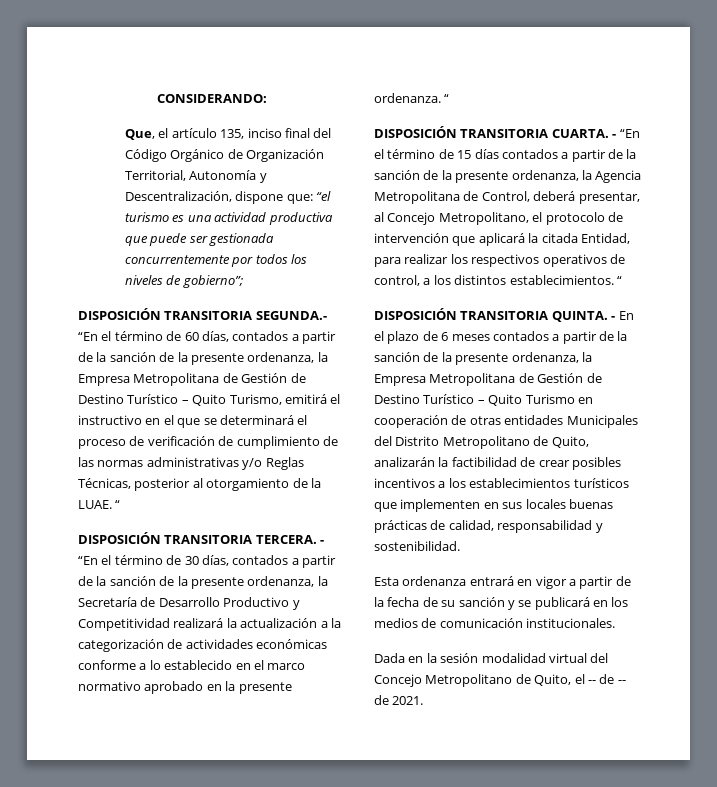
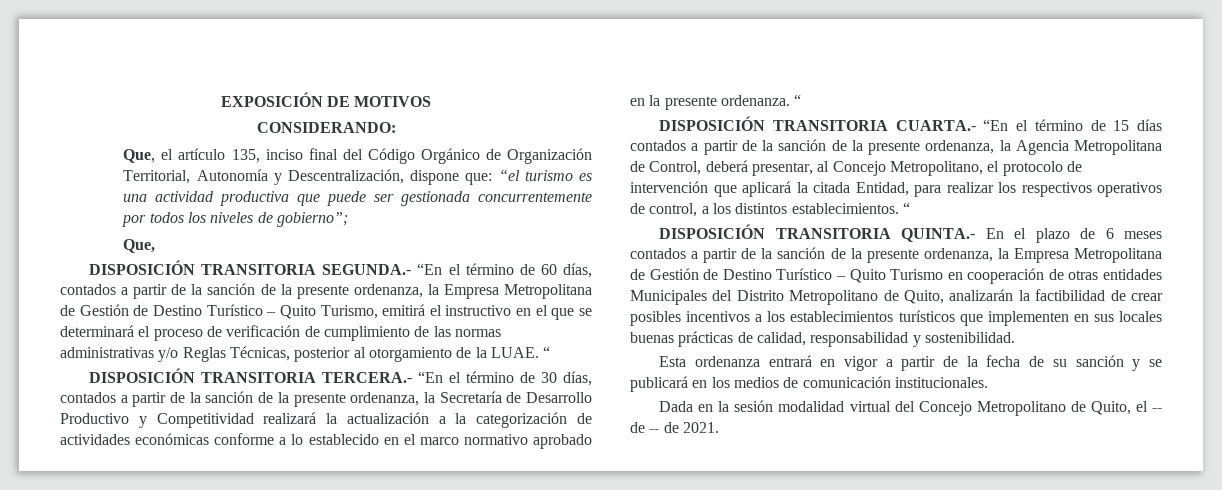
+ EXPOSICIÓN DE MOTIVOS
  Que, el artículo 135, inciso final del Código Orgánico de Organización Territorial, Autonomía y Descentralización, dispone que: “el turismo es una actividad productiva que puede ser gestionada concurrentemente por todos los niveles de gobierno”;
+ Que,
- DISPOSICIÓN TRANSITORIA TERCERA. - “En el término de 30 días, contados a partir de la sanción de la presente ordenanza, la Secretaría de Desarrollo Productivo y Competitividad realizará la actualización a la categorización de actividades económicas conforme a lo establecido en el marco normativo aprobado en la presente ordenanza.
+ DISPOSICIÓN TRANSITORIA TERCERA.- “En el término de 30 días, contados a partir de la sanción de la presente ordenanza, la Secretaría de Desarrollo Productivo y Competitividad realizará la actualización a la categorización de actividades económicas conforme a lo establecido en el marco normativo aprobado en la presente ordenanza.
- DISPOSICIÓN TRANSITORIA CUARTA. - “En el término de 15 días contados a partir de la sanción de la presente ordenanza, la Agencia Metropolitana de Control, deberá presentar, al Concejo Metropolitano, el protocolo de intervención que aplicará la citada Entidad, para realizar los respectivos operativos de control, a los distintos establecimientos.
+ DISPOSICIÓN TRANSITORIA CUARTA.- “En el término de 15 días contados a partir de la sanción de la presente ordenanza, la Agencia Metropolitana de Control, deberá presentar, al Concejo Metropolitano, el protocolo de intervención que aplicará la citada Entidad, para realizar los respectivos operativos de control, a los distintos establecimientos.
- DISPOSICIÓN TRANSITORIA QUINTA. - En el plazo de 6 meses contados a partir de la sanción de la presente ordenanza, la Empresa Metropolitana de Gestión de Destino Turístico – Quito Turismo en cooperación de otras entidades Municipales del Distrito Metropolitano de Quito, analizarán la factibilidad de crear posibles incentivos a los establecimientos turísticos que implementen en sus locales buenas prácticas de calidad, responsabilidad y sostenibilidad.
+ DISPOSICIÓN TRANSITORIA QUINTA.- En el plazo de 6 meses contados a partir de la sanción de la presente ordenanza, la Empresa Metropolitana de Gestión de Destino Turístico – Quito Turismo en cooperación de otras entidades Municipales del Distrito Metropolitano de Quito, analizarán la factibilidad de crear posibles incentivos a los establecimientos turísticos que implementen en sus locales buenas prácticas de calidad, responsabilidad y sostenibilidad.

